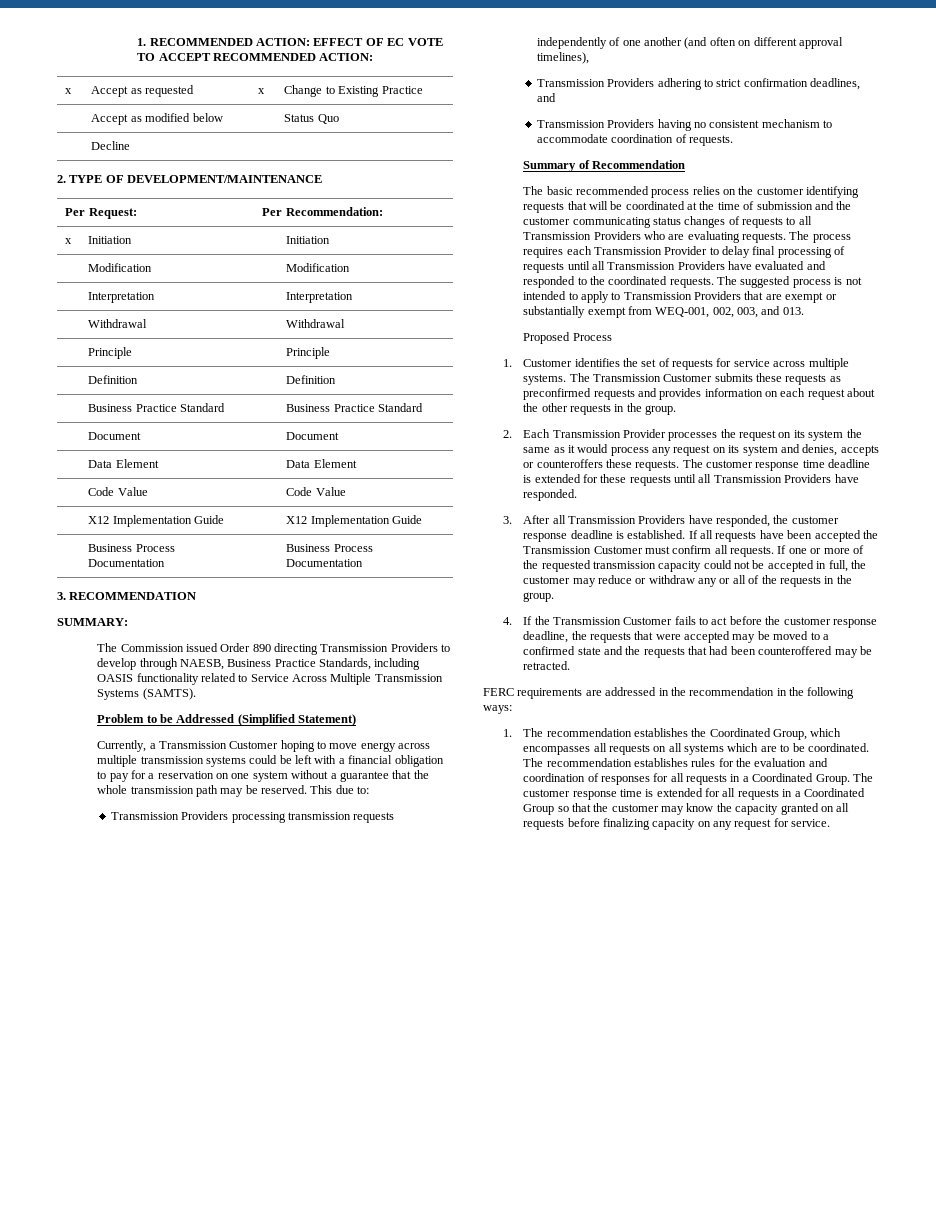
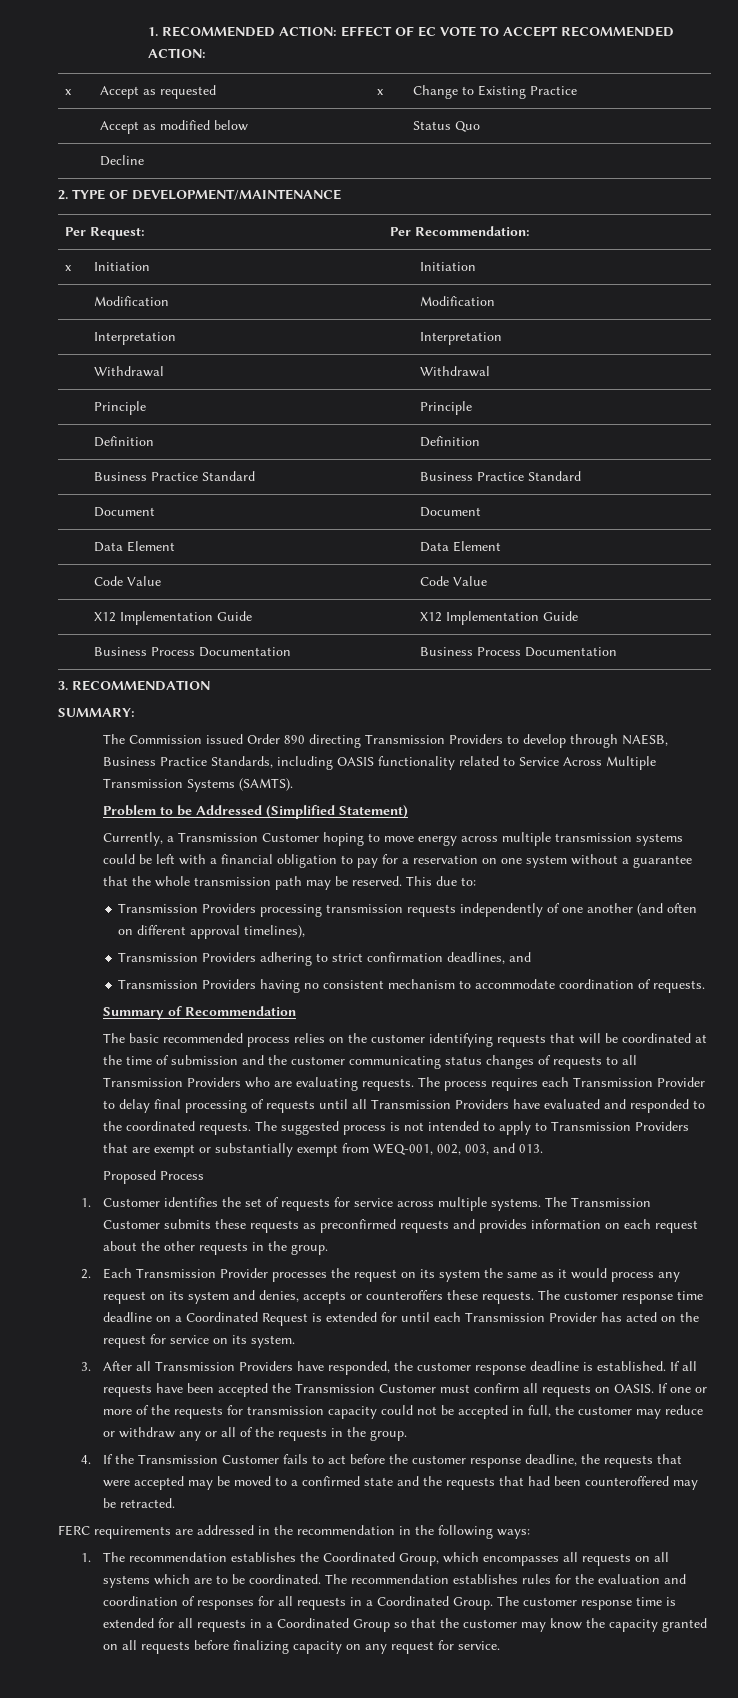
- The customer response time deadline is extended for these requests until all Transmission Providers have responded.
+ The customer response time deadline on a Coordinated Request is extended for until each Transmission Provider has acted on the request for service on its system.
- If all requests have been accepted the Transmission Customer must confirm all requests.
+ If all requests have been accepted the Transmission Customer must confirm all requests on OASIS.
- If one or more of the requested transmission capacity could not be accepted in full, the customer may reduce or withdraw any or all of the requests in the group.
+ If one or more of the requests for transmission capacity could not be accepted in full, the customer may reduce or withdraw any or all of the requests in the group.

